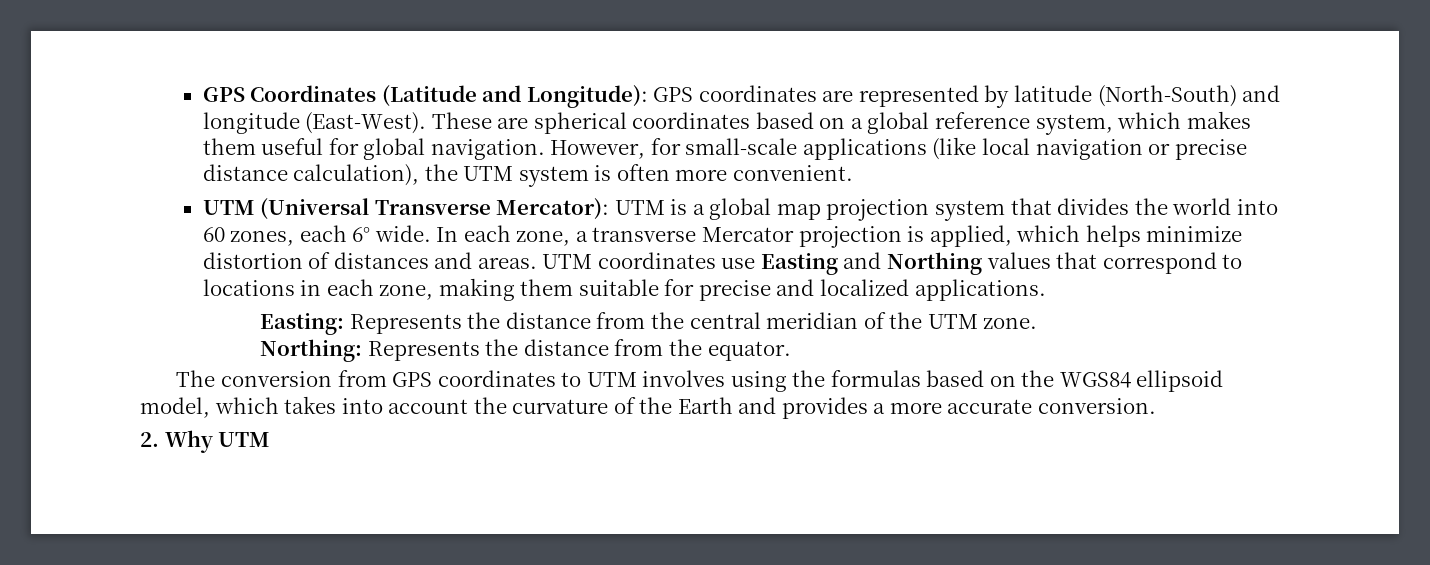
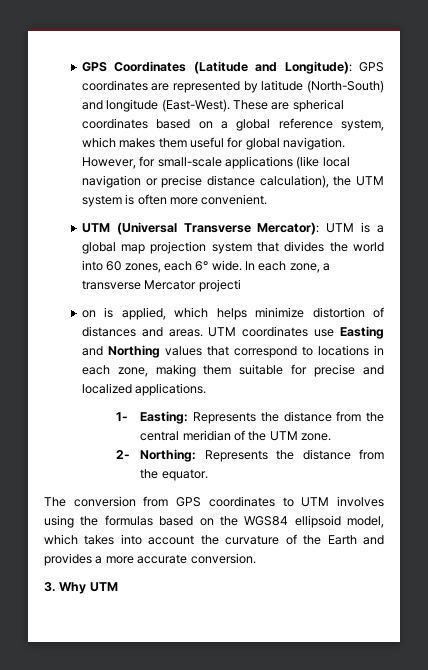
- In each zone, a transverse Mercator projection is applied, which helps minimize distortion of distances and areas.
+ In each zone, a transverse Mercator projecti
+ on is applied, which helps minimize distortion of distances and areas.
- Easting: Represents the distance from the central meridian of the UTM zone.
+ 1- Easting: Represents the distance from the central meridian of the UTM zone.
- Northing: Represents the distance from the equator.
+ 2- Northing: Represents the distance from the equator.
- 2. Why UTM
+ 3. Why UTM

